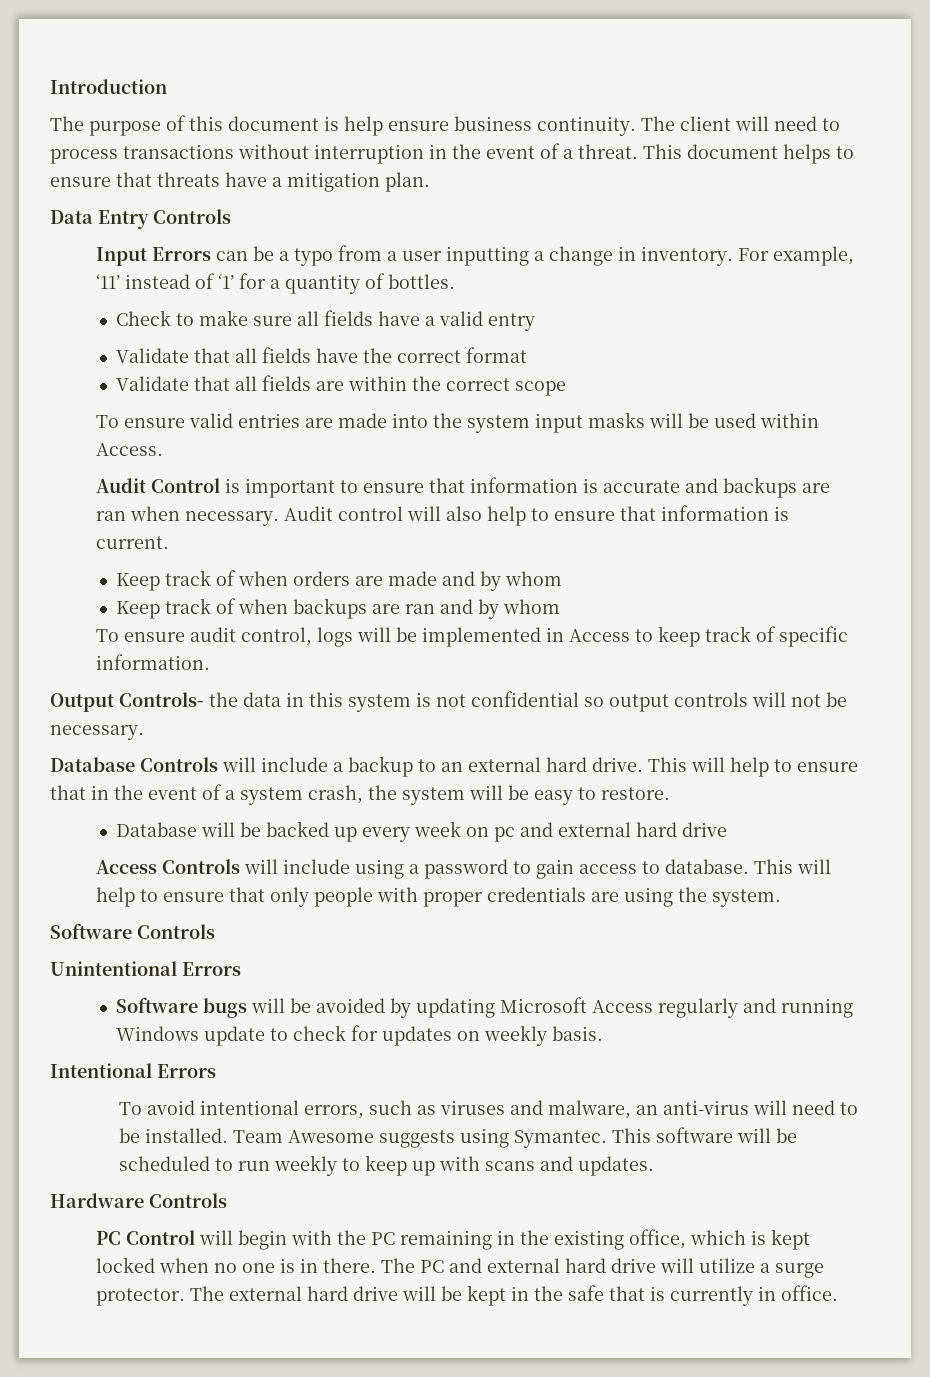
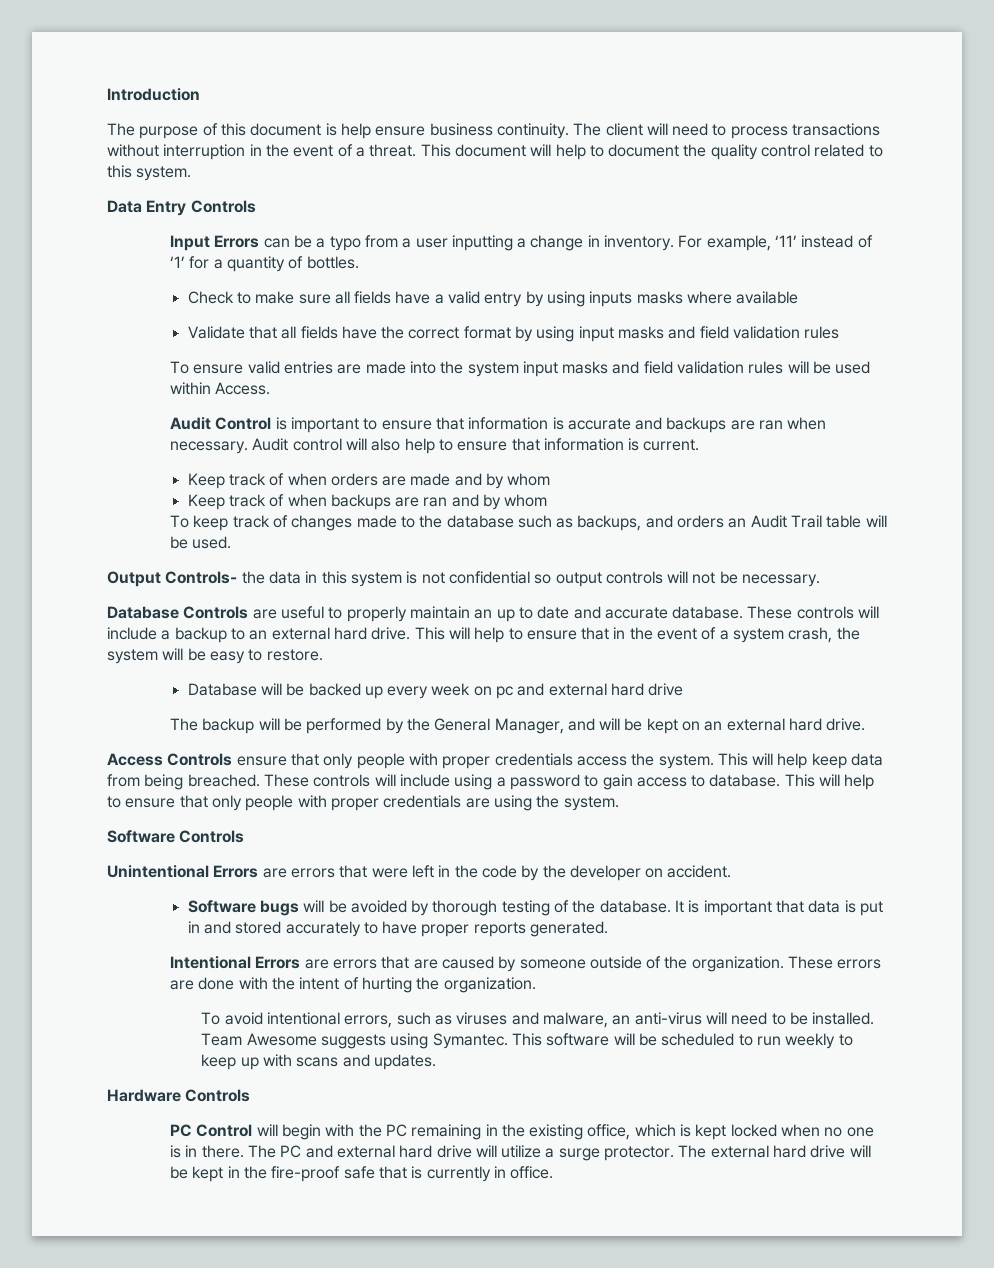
- This document helps to ensure that threats have a mitigation plan.
+ This document will help to document the quality control related to this system.
- Check to make sure all fields have a valid entry
+ Check to make sure all fields have a valid entry by using inputs masks where available
- Validate that all fields have the correct format
- Validate that all fields are within the correct scope
+ Validate that all fields have the correct format by using input masks and field validation rules
- To ensure valid entries are made into the system input masks will be used within Access.
+ To ensure valid entries are made into the system input masks and field validation rules will be used within Access.
- To ensure audit control, logs will be implemented in Access to keep track of specific information.
+ To keep track of changes made to the database such as backups, and orders an Audit Trail table will be used.
- Database Controls will include a backup to an external hard drive.
+ Database Controls are useful to properly maintain an up to date and accurate database. These controls will include a backup to an external hard drive.
- Access Controls will include using a password to gain access to database.
+ The backup will be performed by the General Manager, and will be kept on an external hard drive.
+ Access Controls ensure that only people with proper credentials access the system. This will help keep data from being breached. These controls will include using a password to gain access to database.
- Unintentional Errors
+ Unintentional Errors are errors that were left in the code by the developer on accident.
- Software bugs will be avoided by updating Microsoft Access regularly and running Windows update to check for updates on weekly basis.
- Intentional Errors
+ Software bugs will be avoided by thorough testing of the database. It is important that data is put in and stored accurately to have proper reports generated.
+ Intentional Errors are errors that are caused by someone outside of the organization. These errors are done with the intent of hurting the organization.
- The external hard drive will be kept in the safe that is currently in office.
+ The external hard drive will be kept in the fire-proof safe that is currently in office.

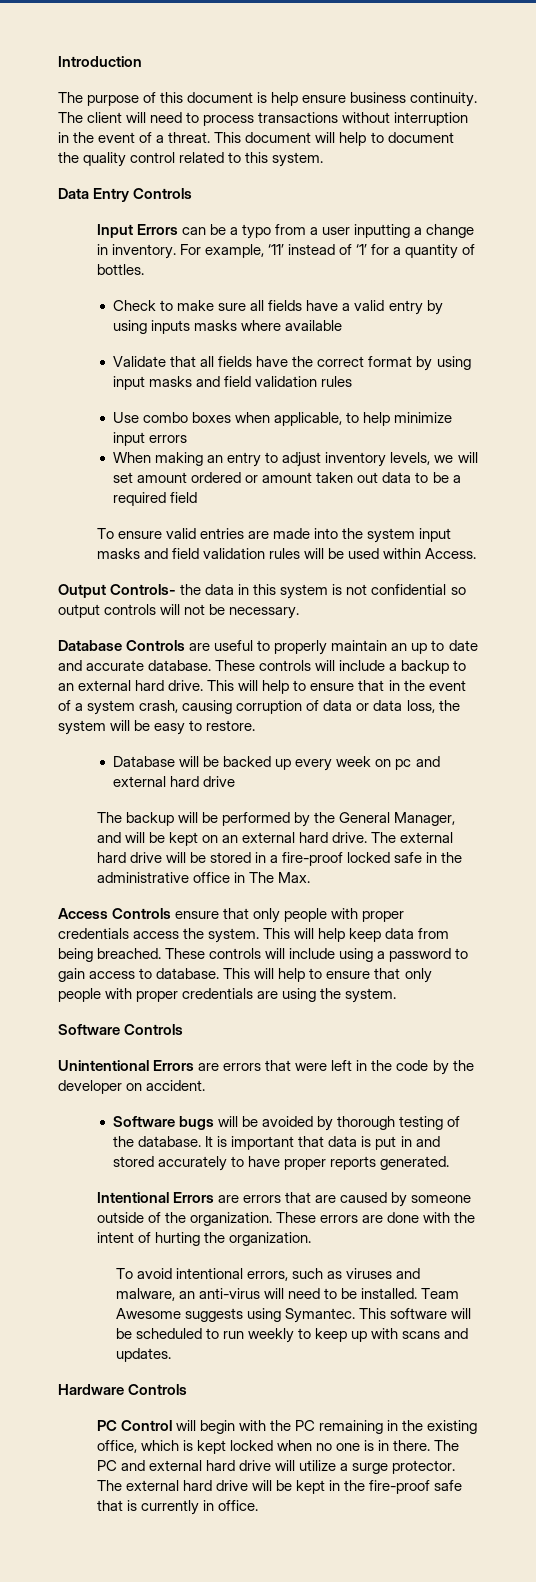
+ Use combo boxes when applicable, to help minimize input errors
+ When making an entry to adjust inventory levels, we will set amount ordered or amount taken out data to be a required field
- Audit Control is important to ensure that information is accurate and backups are ran when necessary. Audit control will also help to ensure that information is current.
- Keep track of when orders are made and by whom
- Keep track of when backups are ran and by whom
- To keep track of changes made to the database such as backups, and orders an Audit Trail table will be used.
- This will help to ensure that in the event of a system crash, the system will be easy to restore.
+ This will help to ensure that in the event of a system crash, causing corruption of data or data loss, the system will be easy to restore.
+ The external hard drive will be stored in a fire-proof locked safe in the administrative office in The Max.

